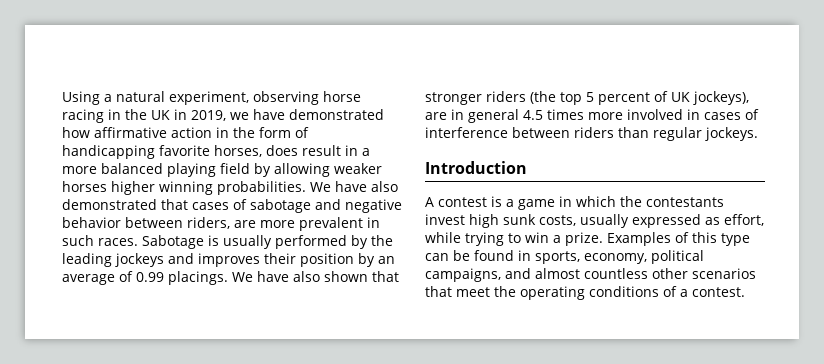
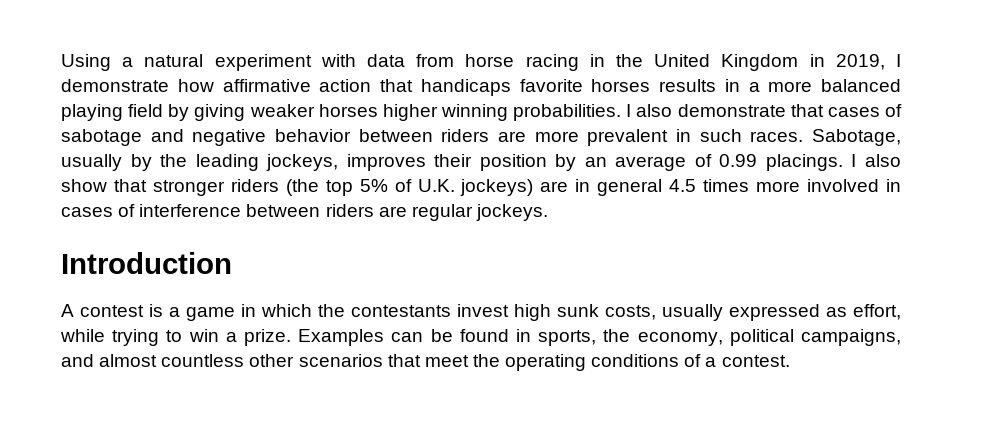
- Using a natural experiment, observing horse racing in the UK in 2019, we have demonstrated how affirmative action in the form of handicapping favorite horses, does result in a more balanced playing field by allowing weaker horses higher winning probabilities.
+ Using a natural experiment with data from horse racing in the United Kingdom in 2019, I demonstrate how affirmative action that handicaps favorite horses results in a more balanced playing field by giving weaker horses higher winning probabilities.
- We have also demonstrated that cases of sabotage and negative behavior between riders, are more prevalent in such races.
+ I also demonstrate that cases of sabotage and negative behavior between riders are more prevalent in such races.
- Sabotage is usually performed by the leading jockeys and improves their position by an average of 0.99 placings.
+ Sabotage, usually by the leading jockeys, improves their position by an average of 0.99 placings.
- We have also shown that stronger riders (the top 5 percent of UK jockeys), are in general 4.5 times more involved in cases of interference between riders than regular jockeys.
+ I also show that stronger riders (the top 5% of U.K. jockeys) are in general 4.5 times more involved in cases of interference between riders are regular jockeys.
- Examples of this type can be found in sports, economy, political campaigns, and almost countless other scenarios that meet the operating conditions of a contest.
+ Examples can be found in sports, the economy, political campaigns, and almost countless other scenarios that meet the operating conditions of a contest.

